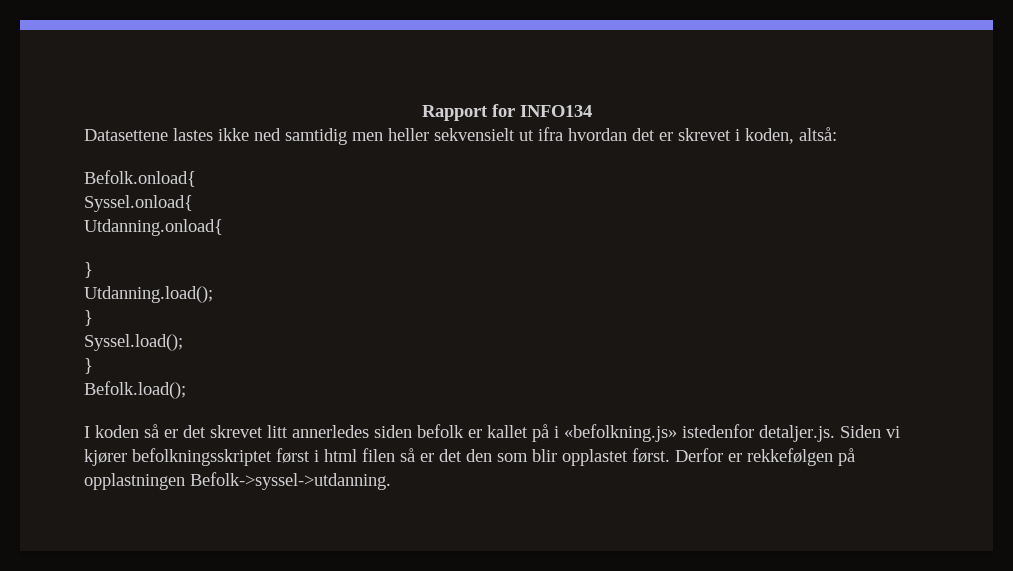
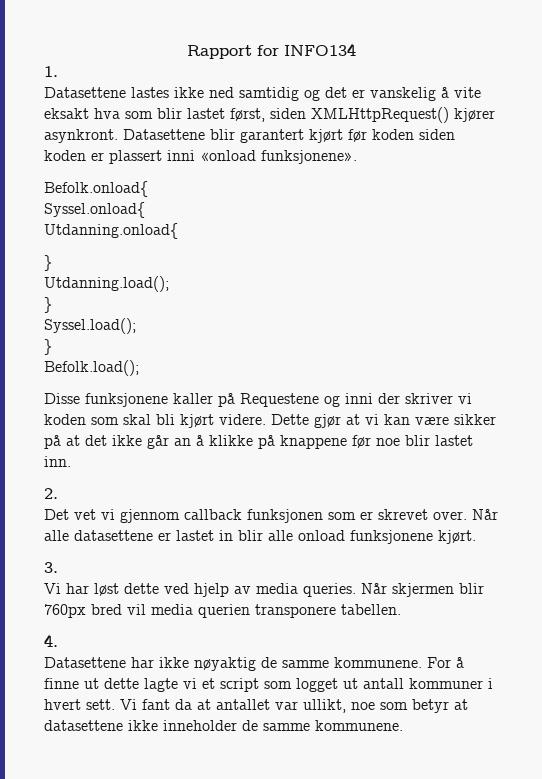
+ 1.
- Datasettene lastes ikke ned samtidig men heller sekvensielt ut ifra hvordan det er skrevet i koden, altså:
+ Datasettene lastes ikke ned samtidig og det er vanskelig å vite eksakt hva som blir lastet først, siden XMLHttpRequest() kjører asynkront. Datasettene blir garantert kjørt før koden siden koden er plassert inni «onload funksjonene».
- I koden så er det skrevet litt annerledes siden befolk er kallet på i «befolkning.js» istedenfor detaljer.js. Siden vi kjører befolkningsskriptet først i html filen så er det den som blir opplastet først. Derfor er rekkefølgen på opplastningen Befolk->syssel->utdanning.
+ Disse funksjonene kaller på Requestene og inni der skriver vi koden som skal bli kjørt videre. Dette gjør at vi kan være sikker på at det ikke går an å klikke på knappene før noe blir lastet inn.
+ 2.
+ Det vet vi gjennom callback funksjonen som er skrevet over. Når alle datasettene er lastet in blir alle onload funksjonene kjørt.
+ 3.
+ Vi har løst dette ved hjelp av media queries. Når skjermen blir 760px bred vil media querien transponere tabellen.
+ 4.
+ Datasettene har ikke nøyaktig de samme kommunene. For å finne ut dette lagte vi et script som logget ut antall kommuner i hvert sett. Vi fant da at antallet var ullikt, noe som betyr at datasettene ikke inneholder de samme kommunene.

